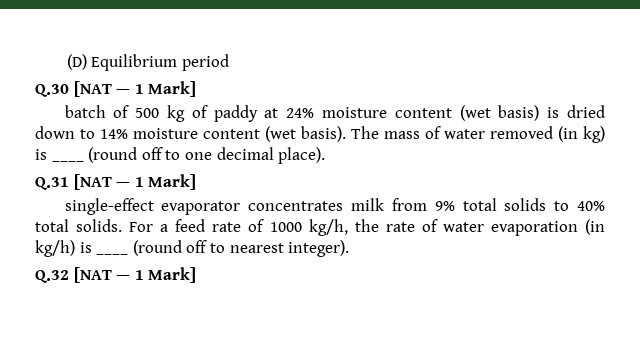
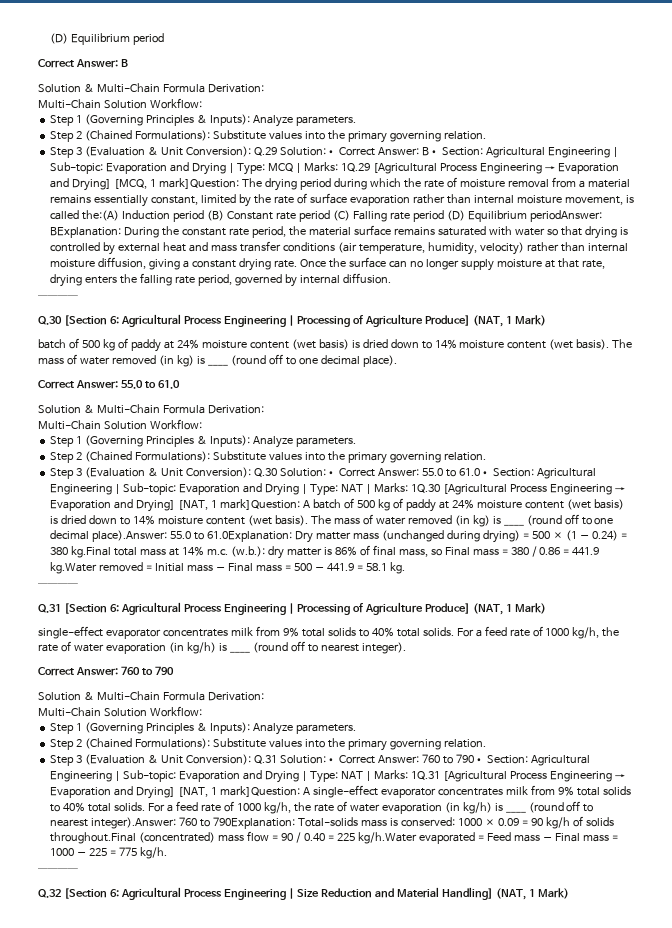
- Q.30 [NAT — 1 Mark]
+ Correct Answer: B
+ Solution & Multi-Chain Formula Derivation:
+ Multi-Chain Solution Workflow:
+ Step 1 (Governing Principles & Inputs): Analyze parameters.
+ Step 2 (Chained Formulations): Substitute values into the primary governing relation.
+ Step 3 (Evaluation & Unit Conversion): Q.29 Solution:• Correct Answer: B• Section: Agricultural Engineering | Sub-topic: Evaporation and Drying | Type: MCQ | Marks: 1Q.29 [Agricultural Process Engineering → Evaporation and Drying] [MCQ, 1 mark]Question: The drying period during which the rate of moisture removal from a material remains essentially constant, limited by the rate of surface evaporation rather than internal moisture movement, is called the:(A) Induction period (B) Constant rate period (C) Falling rate period (D) Equilibrium periodAnswer: BExplanation: During the constant rate period, the material surface remains saturated with water so that drying is controlled by external heat and mass transfer conditions (air temperature, humidity, velocity) rather than internal moisture diffusion, giving a constant drying rate. Once the surface can no longer supply moisture at that rate, drying enters the falling rate period, governed by internal diffusion.
+ ────
+ Q.30 [Section 6: Agricultural Process Engineering | Processing of Agriculture Produce] (NAT, 1 Mark)
- Q.31 [NAT — 1 Mark]
+ Correct Answer: 55.0 to 61.0
+ Solution & Multi-Chain Formula Derivation:
+ Multi-Chain Solution Workflow:
+ Step 1 (Governing Principles & Inputs): Analyze parameters.
+ Step 2 (Chained Formulations): Substitute values into the primary governing relation.
+ Step 3 (Evaluation & Unit Conversion): Q.30 Solution:• Correct Answer: 55.0 to 61.0• Section: Agricultural Engineering | Sub-topic: Evaporation and Drying | Type: NAT | Marks: 1Q.30 [Agricultural Process Engineering → Evaporation and Drying] [NAT, 1 mark]Question: A batch of 500 kg of paddy at 24% moisture content (wet basis) is dried down to 14% moisture content (wet basis). The mass of water removed (in kg) is ____ (round off to one decimal place).Answer: 55.0 to 61.0Explanation: Dry matter mass (unchanged during drying) = 500 × (1 − 0.24) = 380 kg.Final total mass at 14% m.c. (w.b.): dry matter is 86% of final mass, so Final mass = 380 / 0.86 = 441.9 kg.Water removed = Initial mass − Final mass = 500 − 441.9 = 58.1 kg.
+ ────
+ Q.31 [Section 6: Agricultural Process Engineering | Processing of Agriculture Produce] (NAT, 1 Mark)
- Q.32 [NAT — 1 Mark]
+ Correct Answer: 760 to 790
+ Solution & Multi-Chain Formula Derivation:
+ Multi-Chain Solution Workflow:
+ Step 1 (Governing Principles & Inputs): Analyze parameters.
+ Step 2 (Chained Formulations): Substitute values into the primary governing relation.
+ Step 3 (Evaluation & Unit Conversion): Q.31 Solution:• Correct Answer: 760 to 790• Section: Agricultural Engineering | Sub-topic: Evaporation and Drying | Type: NAT | Marks: 1Q.31 [Agricultural Process Engineering → Evaporation and Drying] [NAT, 1 mark]Question: A single-effect evaporator concentrates milk from 9% total solids to 40% total solids. For a feed rate of 1000 kg/h, the rate of water evaporation (in kg/h) is ____ (round off to nearest integer).Answer: 760 to 790Explanation: Total-solids mass is conserved: 1000 × 0.09 = 90 kg/h of solids throughout.Final (concentrated) mass flow = 90 / 0.40 = 225 kg/h.Water evaporated = Feed mass − Final mass = 1000 − 225 = 775 kg/h.
+ ────
+ Q.32 [Section 6: Agricultural Process Engineering | Size Reduction and Material Handling] (NAT, 1 Mark)

